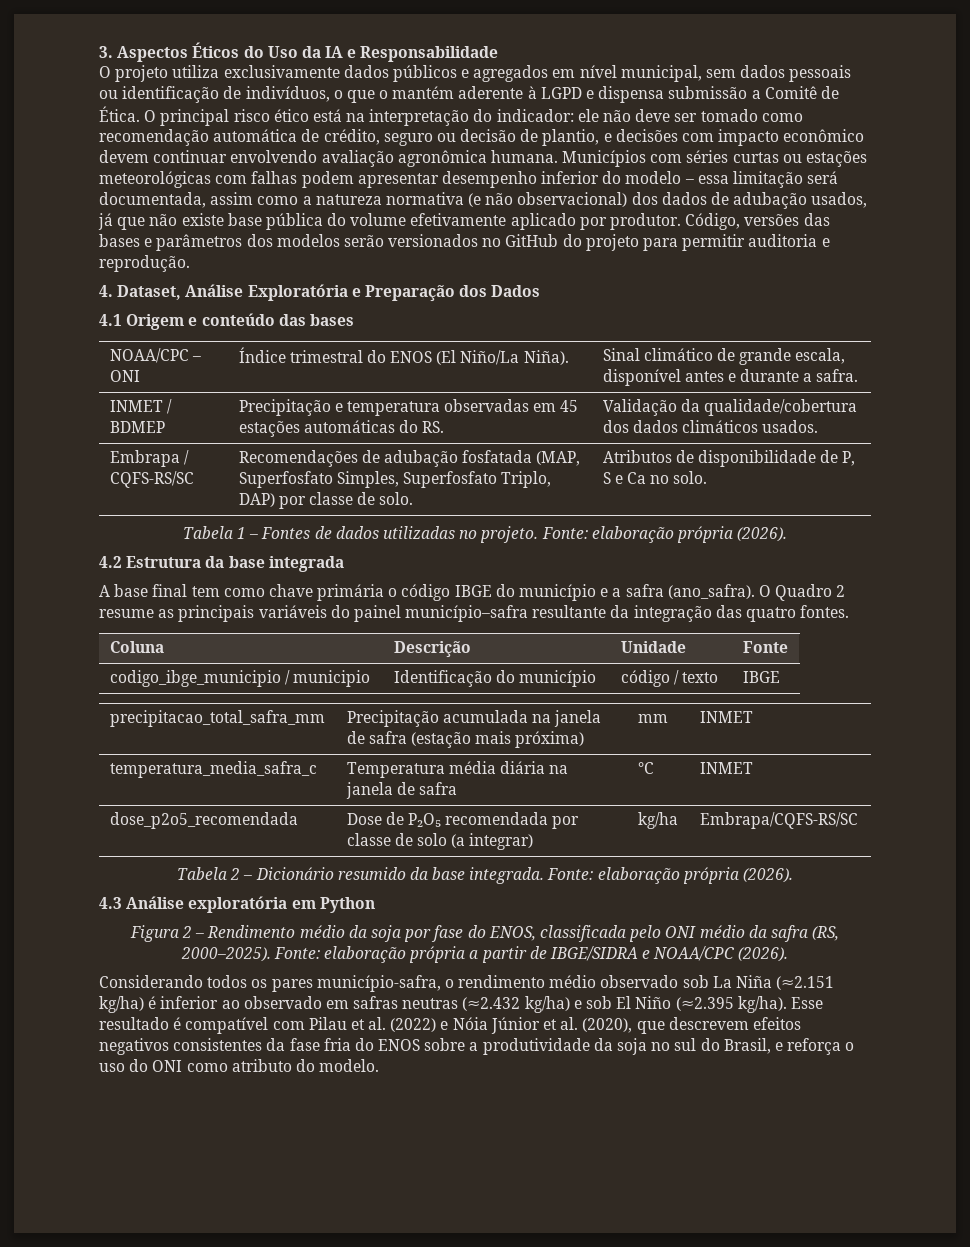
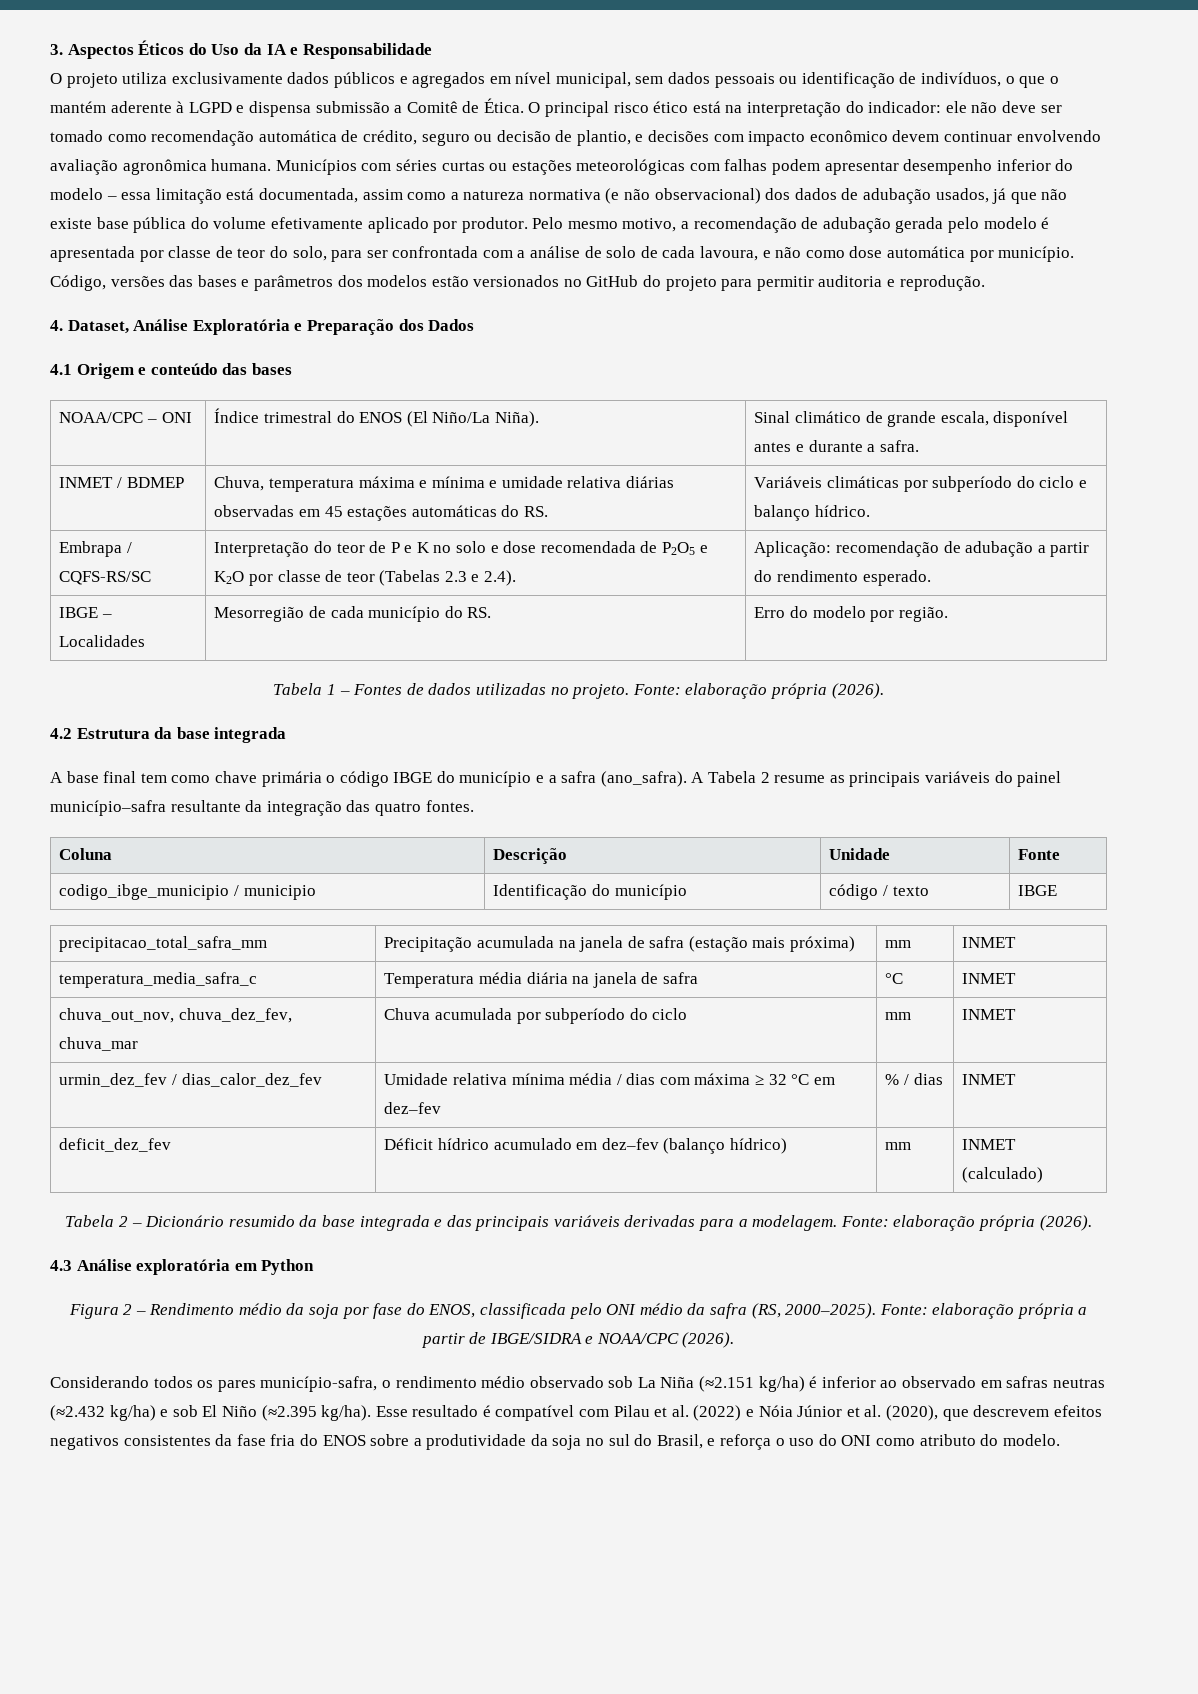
- Municípios com séries curtas ou estações meteorológicas com falhas podem apresentar desempenho inferior do modelo – essa limitação será documentada, assim como a natureza normativa (e não observacional) dos dados de adubação usados, já que não existe base pública do volume efetivamente aplicado por produtor.
+ Municípios com séries curtas ou estações meteorológicas com falhas podem apresentar desempenho inferior do modelo – essa limitação está documentada, assim como a natureza normativa (e não observacional) dos dados de adubação usados, já que não existe base pública do volume efetivamente aplicado por produtor.
+ Pelo mesmo motivo, a recomendação de adubação gerada pelo modelo é apresentada por classe de teor do solo, para ser confrontada com a análise de solo de cada lavoura, e não como dose automática por município.
- Código, versões das bases e parâmetros dos modelos serão versionados no GitHub do projeto para permitir auditoria e reprodução.
+ Código, versões das bases e parâmetros dos modelos estão versionados no GitHub do projeto para permitir auditoria e reprodução.
- INMET / BDMEP | Precipitação e temperatura observadas em 45 estações automáticas do RS. | Validação da qualidade/cobertura dos dados climáticos usados.
- Embrapa / CQFS-RS/SC | Recomendações de adubação fosfatada (MAP, Superfosfato Simples, Superfosfato Triplo, DAP) por classe de solo. | Atributos de disponibilidade de P, S e Ca no solo.
+ INMET / BDMEP | Chuva, temperatura máxima e mínima e umidade relativa diárias observadas em 45 estações automáticas do RS. | Variáveis climáticas por subperíodo do ciclo e balanço hídrico.
+ Embrapa / CQFS-RS/SC | Interpretação do teor de P e K no solo e dose recomendada de P2O5 e K2O por classe de teor (Tabelas 2.3 e 2.4). | Aplicação: recomendação de adubação a partir do rendimento esperado.
+ IBGE – Localidades | Mesorregião de cada município do RS. | Erro do modelo por região.
- O Quadro 2 resume as principais variáveis do painel município–safra resultante da integração das quatro fontes.
+ A Tabela 2 resume as principais variáveis do painel município–safra resultante da integração das quatro fontes.
- dose_p2o5_recomendada | Dose de P₂O₅ recomendada por classe de solo (a integrar) | kg/ha | Embrapa/CQFS-RS/SC
+ chuva_out_nov, chuva_dez_fev, chuva_mar | Chuva acumulada por subperíodo do ciclo | mm | INMET
+ urmin_dez_fev / dias_calor_dez_fev | Umidade relativa mínima média / dias com máxima ≥ 32 °C em dez–fev | % / dias | INMET
+ deficit_dez_fev | Déficit hídrico acumulado em dez–fev (balanço hídrico) | mm | INMET (calculado)
- Tabela 2 – Dicionário resumido da base integrada.
+ Tabela 2 – Dicionário resumido da base integrada e das principais variáveis derivadas para a modelagem.

